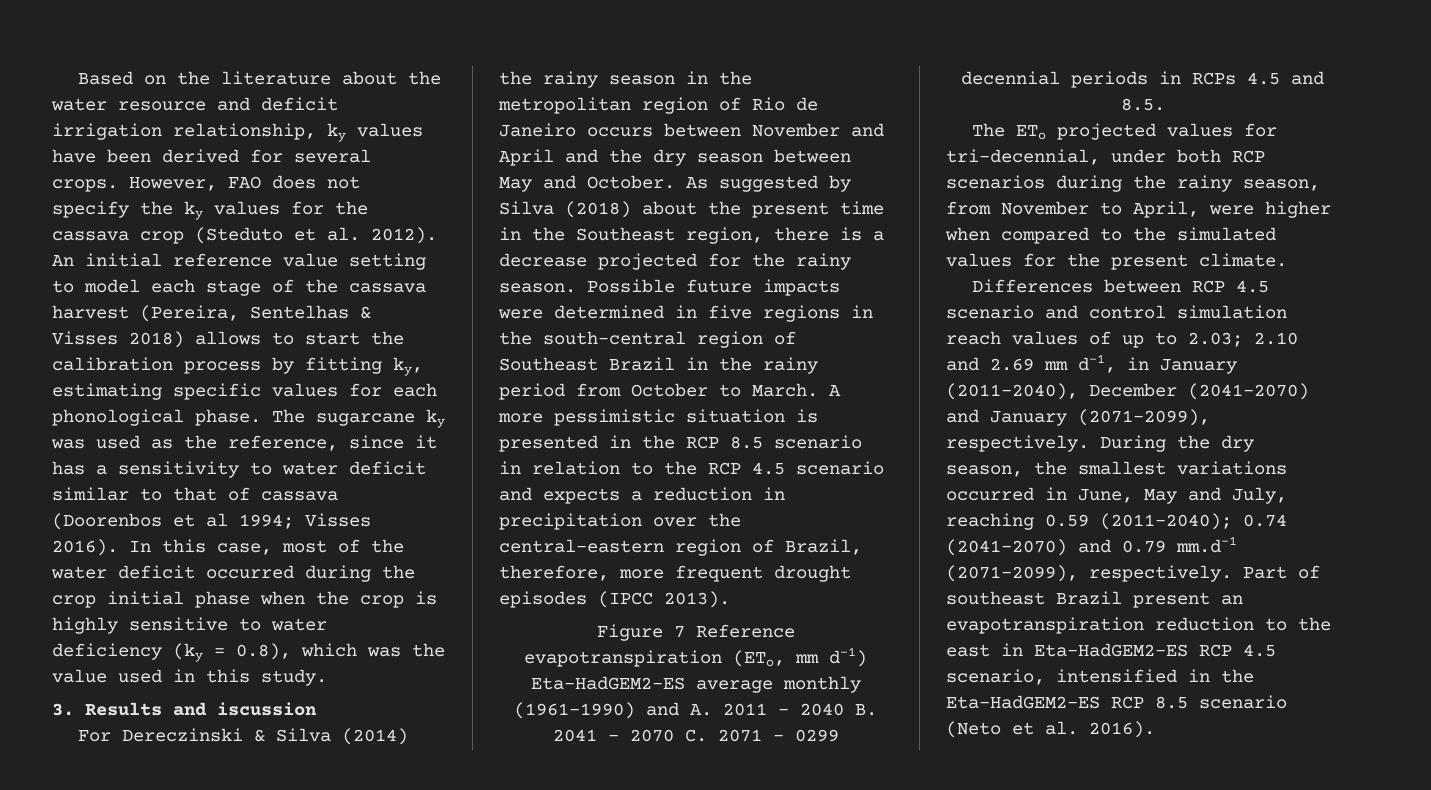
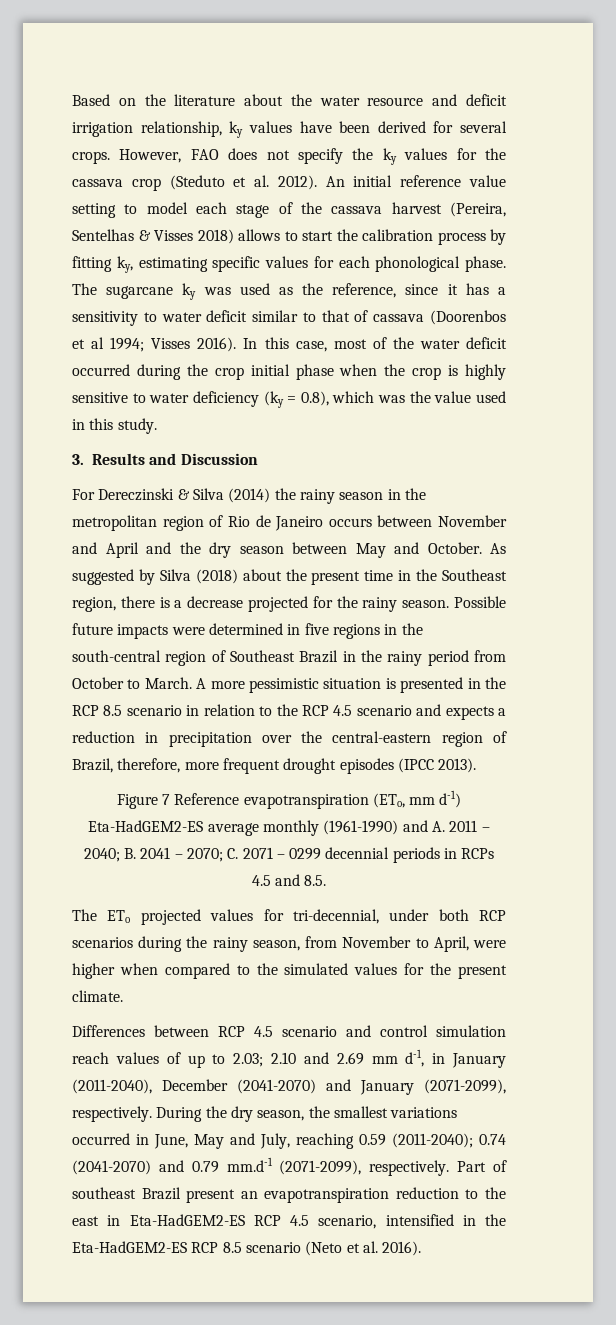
- 3. Results and iscussion
+ 3. Results and Discussion
- Figure 7 Reference evapotranspiration (ETo, mm d-1) Eta-HadGEM2-ES average monthly (1961-1990) and A. 2011 – 2040 B. 2041 – 2070 C. 2071 – 0299 decennial periods in RCPs 4.5 and 8.5.
+ Figure 7 Reference evapotranspiration (ETo, mm d-1) Eta-HadGEM2-ES average monthly (1961-1990) and A. 2011 – 2040; B. 2041 – 2070; C. 2071 – 0299 decennial periods in RCPs 4.5 and 8.5.

